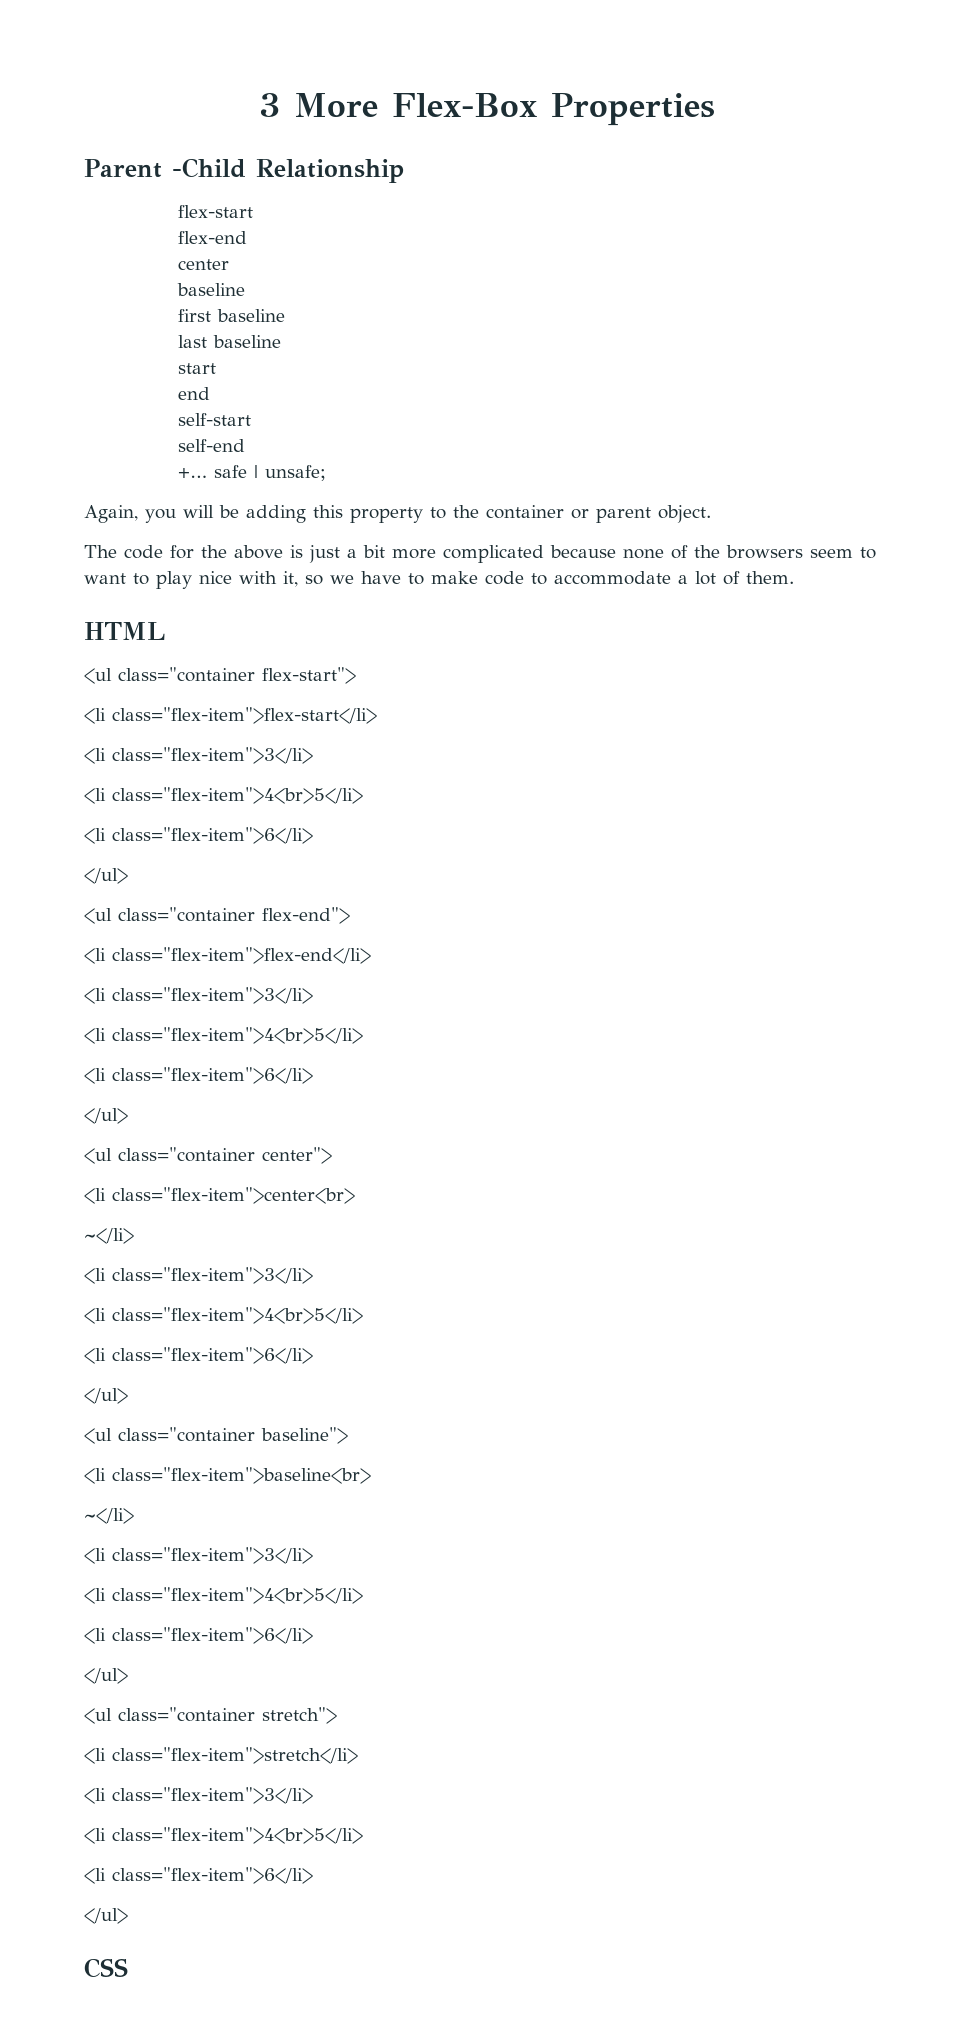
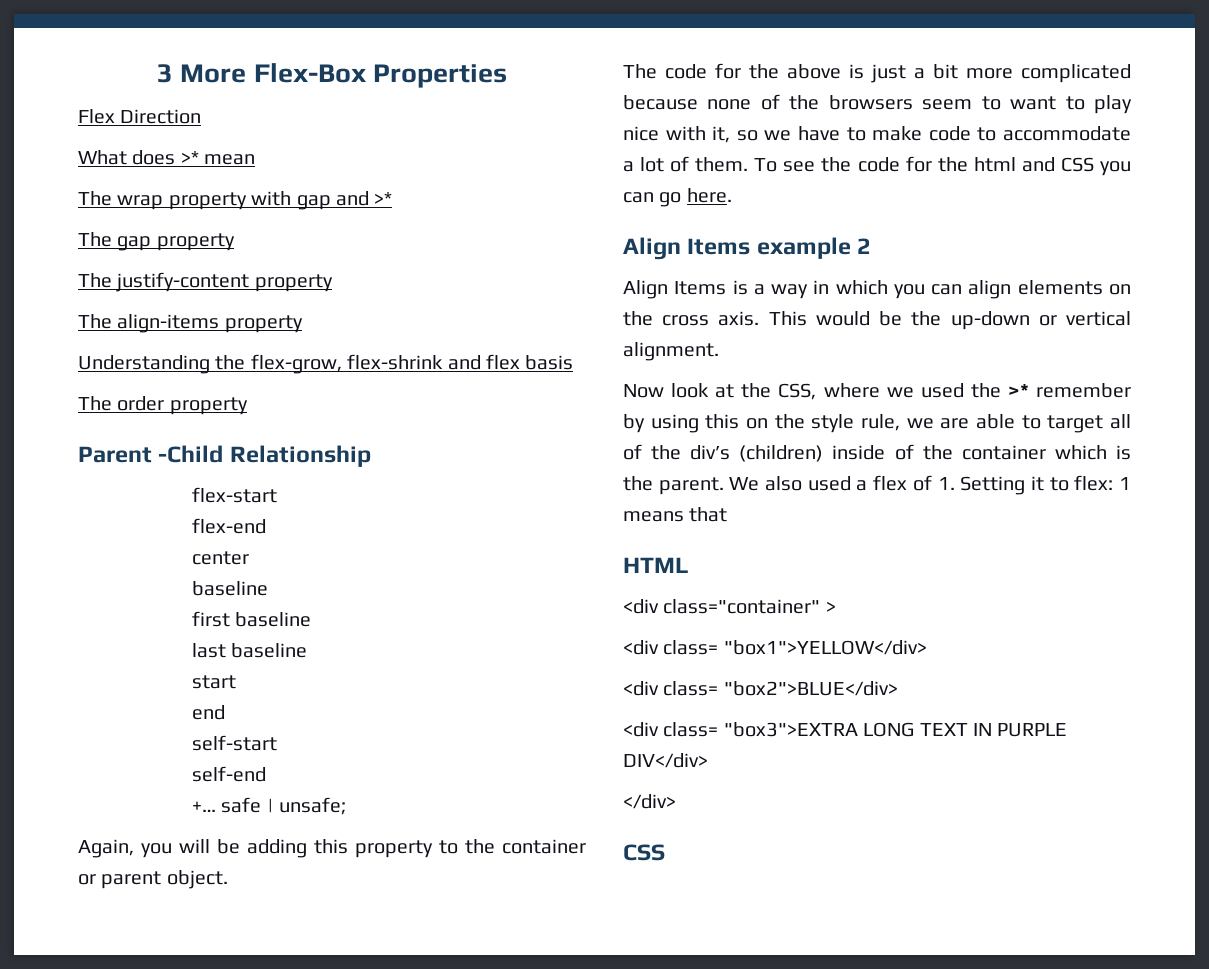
+ Flex Direction
+ What does >* mean
+ The wrap property with gap and >*
+ The gap property
+ The justify-content property
+ The align-items property
+ Understanding the flex-grow, flex-shrink and flex basis
+ The order property
- The code for the above is just a bit more complicated because none of the browsers seem to want to play nice with it, so we have to make code to accommodate a lot of them.
+ The code for the above is just a bit more complicated because none of the browsers seem to want to play nice with it, so we have to make code to accommodate a lot of them. To see the code for the html and CSS you can go here.
+ Align Items example 2
+ Align Items is a way in which you can align elements on the cross axis. This would be the up-down or vertical alignment.
+ Now look at the CSS, where we used the >* remember by using this on the style rule, we are able to target all of the div’s (children) inside of the container which is the parent. We also used a flex of 1. Setting it to flex: 1 means that
  HTML
- <ul class="container flex-start">
- <li class="flex-item">flex-start</li>
- <li class="flex-item">3</li>
- <li class="flex-item">4<br>5</li>
- <li class="flex-item">6</li>
- </ul>
- <ul class="container flex-end">
- <li class="flex-item">flex-end</li>
- <li class="flex-item">3</li>
- <li class="flex-item">4<br>5</li>
- <li class="flex-item">6</li>
- </ul>
- <ul class="container center">
- <li class="flex-item">center<br>
- ~</li>
- <li class="flex-item">3</li>
- <li class="flex-item">4<br>5</li>
- <li class="flex-item">6</li>
- </ul>
- <ul class="container baseline">
- <li class="flex-item">baseline<br>
- ~</li>
- <li class="flex-item">3</li>
- <li class="flex-item">4<br>5</li>
- <li class="flex-item">6</li>
- </ul>
- <ul class="container stretch">
- <li class="flex-item">stretch</li>
- <li class="flex-item">3</li>
- <li class="flex-item">4<br>5</li>
- <li class="flex-item">6</li>
- </ul>
+ <div class="container" >
+ <div class= "box1">YELLOW</div>
+ <div class= "box2">BLUE</div>
+ <div class= "box3">EXTRA LONG TEXT IN PURPLE DIV</div>
+ </div>

